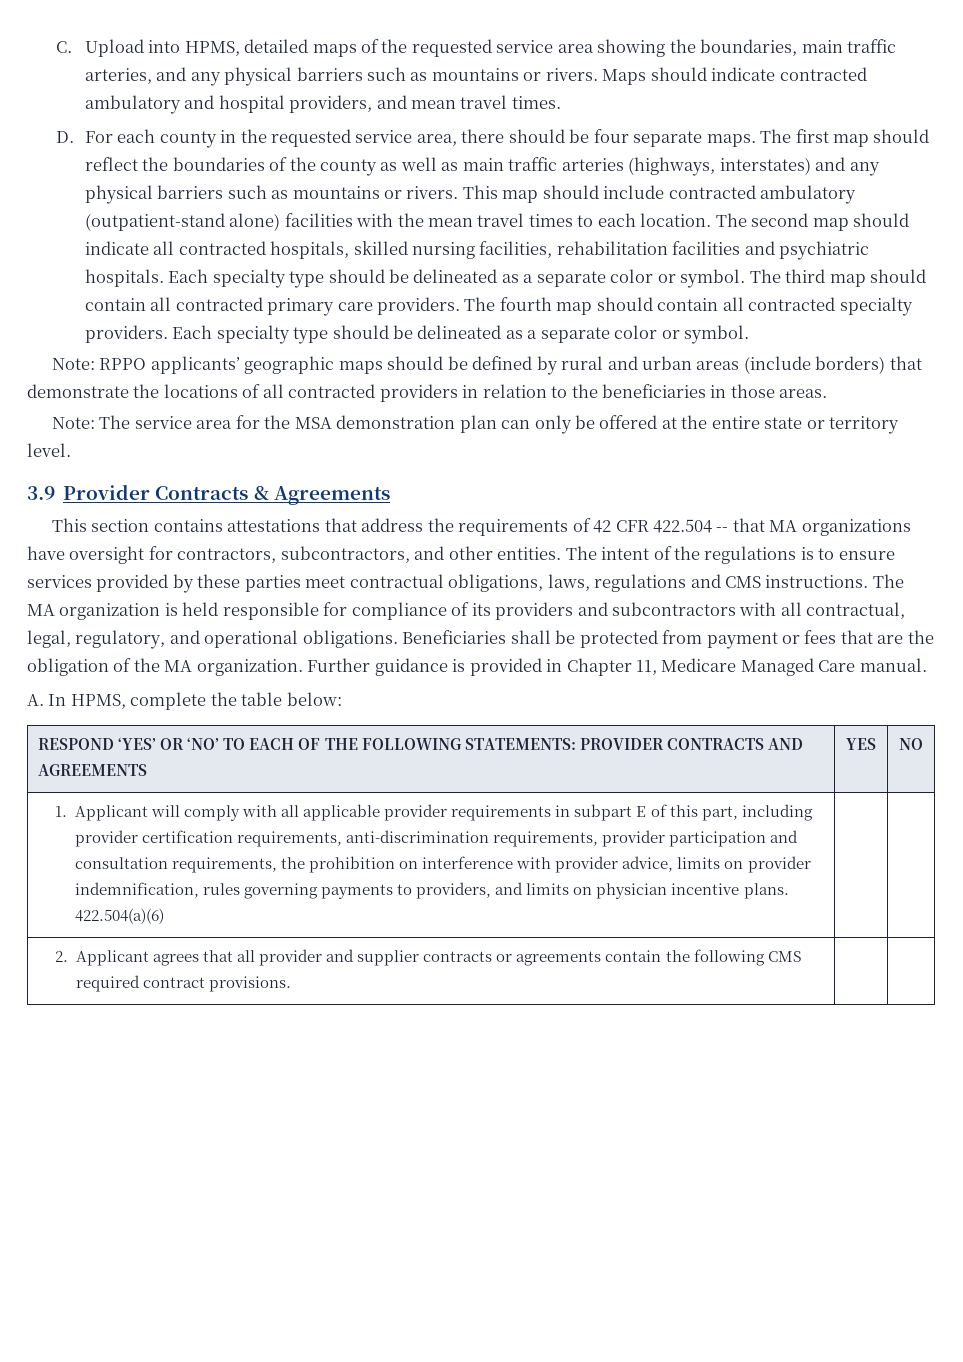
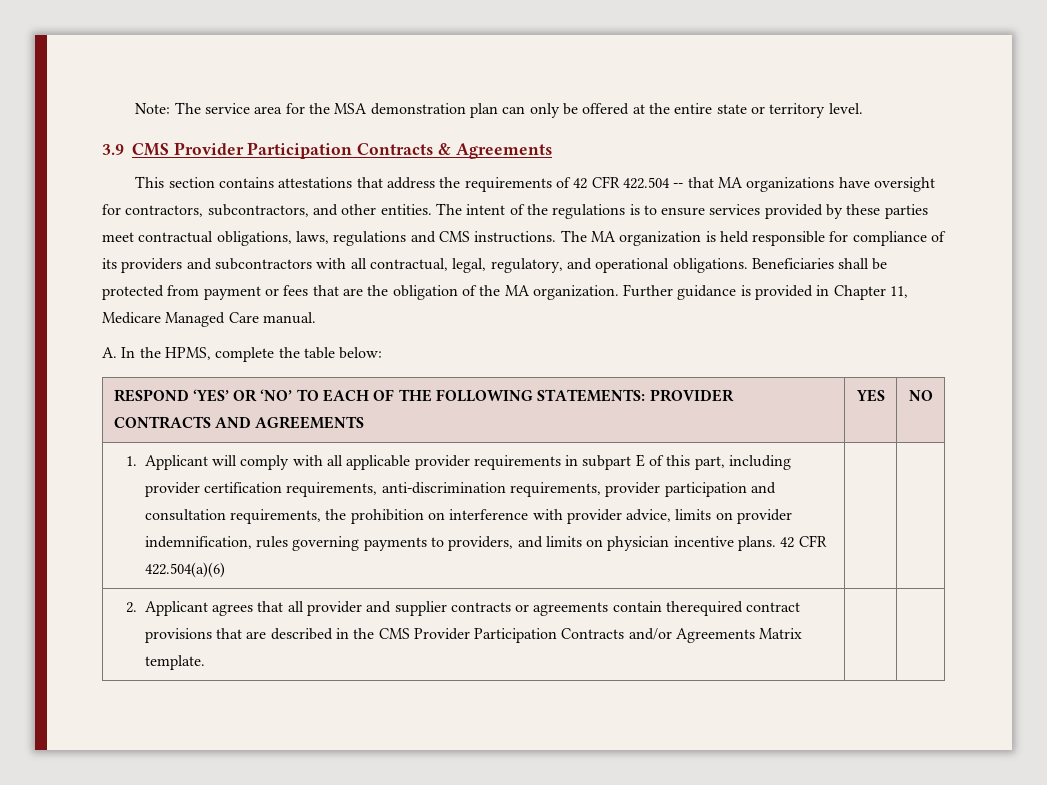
- C. Upload into HPMS, detailed maps of the requested service area showing the boundaries, main traffic arteries, and any physical barriers such as mountains or rivers. Maps should indicate contracted ambulatory and hospital providers, and mean travel times.
- D. For each county in the requested service area, there should be four separate maps. The first map should reflect the boundaries of the county as well as main traffic arteries (highways, interstates) and any physical barriers such as mountains or rivers. This map should include contracted ambulatory (outpatient-stand alone) facilities with the mean travel times to each location. The second map should indicate all contracted hospitals, skilled nursing facilities, rehabilitation facilities and psychiatric hospitals. Each specialty type should be delineated as a separate color or symbol. The third map should contain all contracted primary care providers. The fourth map should contain all contracted specialty providers. Each specialty type should be delineated as a separate color or symbol.
- Note: RPPO applicants’ geographic maps should be defined by rural and urban areas (include borders) that demonstrate the locations of all contracted providers in relation to the beneficiaries in those areas.
- 3.9 Provider Contracts & Agreements
+ 3.9 CMS Provider Participation Contracts & Agreements
- A. In HPMS, complete the table below:
+ A. In the HPMS, complete the table below:
- 422.504(a)(6)
+ 42 CFR 422.504(a)(6)
- 2. Applicant agrees that all provider and supplier contracts or agreements contain the following CMS required contract provisions. | |
+ 2. Applicant agrees that all provider and supplier contracts or agreements contain therequired contract provisions that are described in the CMS Provider Participation Contracts and/or Agreements Matrix template. | |

